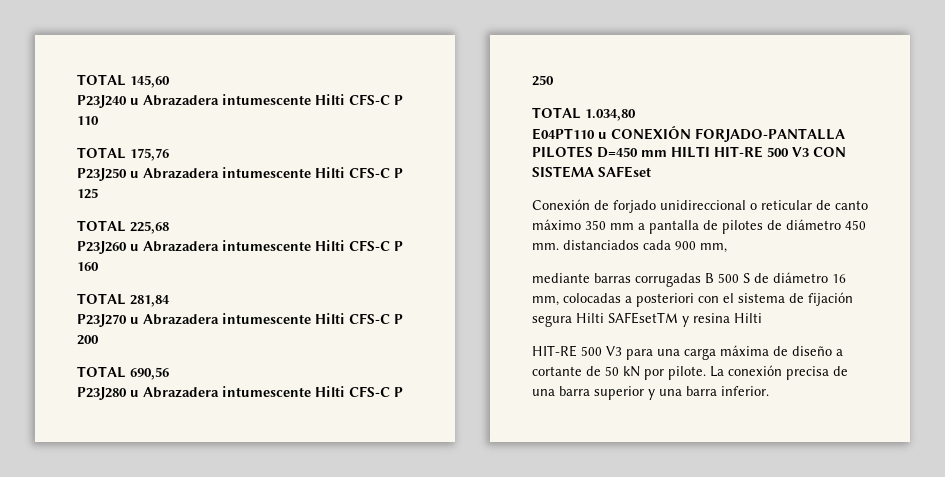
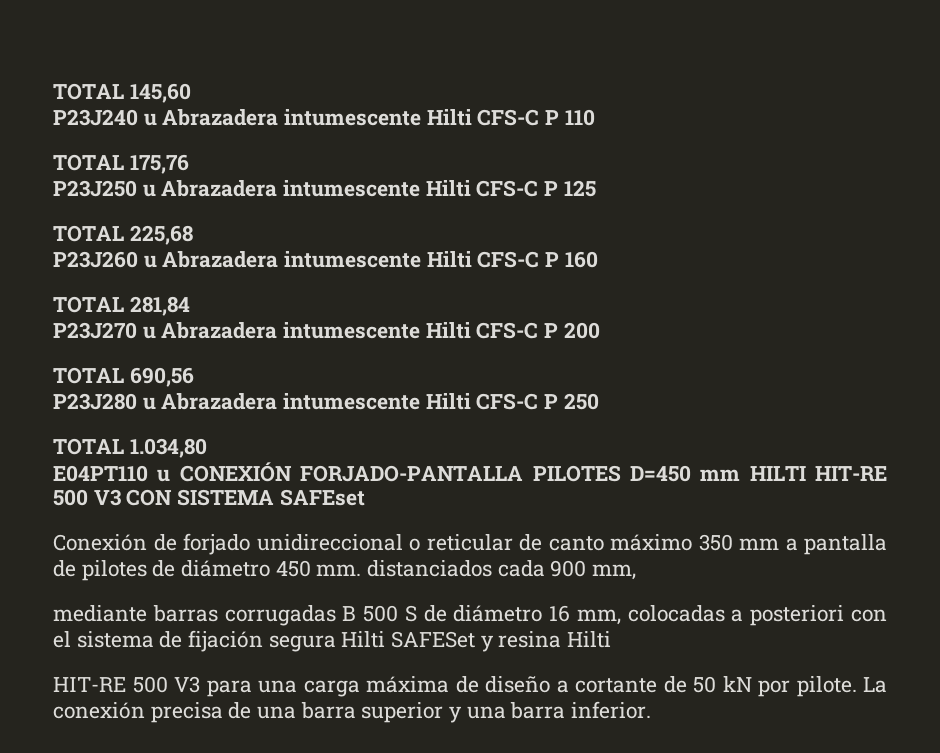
- mediante barras corrugadas B 500 S de diámetro 16 mm, colocadas a posteriori con el sistema de fijación segura Hilti SAFEsetTM y resina Hilti
+ mediante barras corrugadas B 500 S de diámetro 16 mm, colocadas a posteriori con el sistema de fijación segura Hilti SAFESet y resina Hilti

